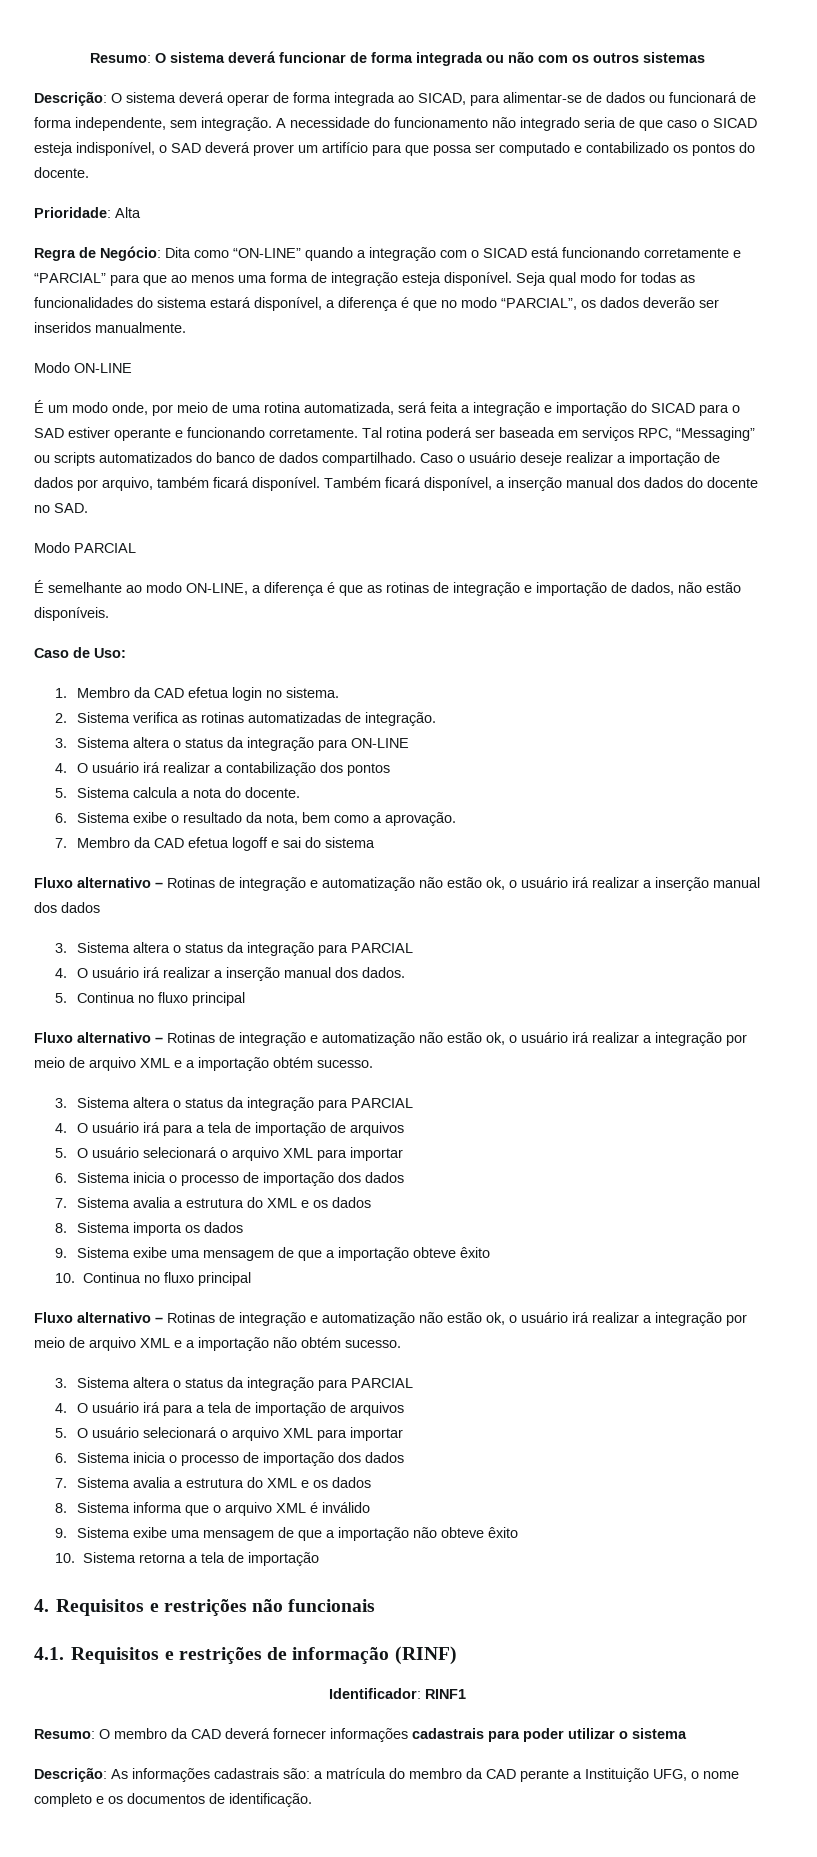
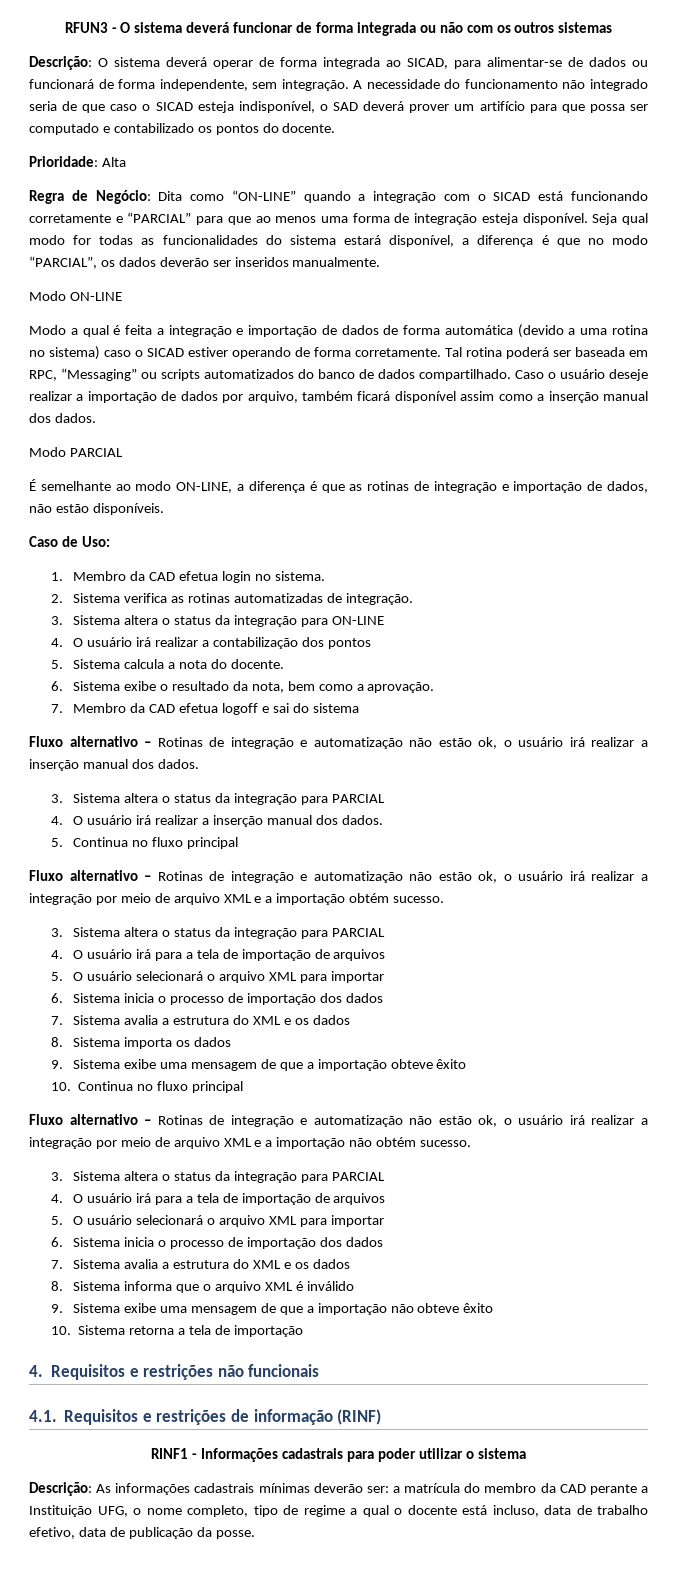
- Resumo: O sistema deverá funcionar de forma integrada ou não com os outros sistemas
+ RFUN3 - O sistema deverá funcionar de forma integrada ou não com os outros sistemas
- É um modo onde, por meio de uma rotina automatizada, será feita a integração e importação do SICAD para o SAD estiver operante e funcionando corretamente.
+ Modo a qual é feita a integração e importação de dados de forma automática (devido a uma rotina no sistema) caso o SICAD estiver operando de forma corretamente.
- Tal rotina poderá ser baseada em serviços RPC, “Messaging” ou scripts automatizados do banco de dados compartilhado.
+ Tal rotina poderá ser baseada em RPC, “Messaging” ou scripts automatizados do banco de dados compartilhado.
- Caso o usuário deseje realizar a importação de dados por arquivo, também ficará disponível. Também ficará disponível, a inserção manual dos dados do docente no SAD.
+ Caso o usuário deseje realizar a importação de dados por arquivo, também ficará disponível assim como a inserção manual dos dados.
- Fluxo alternativo – Rotinas de integração e automatização não estão ok, o usuário irá realizar a inserção manual dos dados
+ Fluxo alternativo – Rotinas de integração e automatização não estão ok, o usuário irá realizar a inserção manual dos dados.
- Identificador: RINF1
- Resumo: O membro da CAD deverá fornecer informações cadastrais para poder utilizar o sistema
+ RINF1 - Informações cadastrais para poder utilizar o sistema
- Descrição: As informações cadastrais são: a matrícula do membro da CAD perante a Instituição UFG, o nome completo e os documentos de identificação.
+ Descrição: As informações cadastrais mínimas deverão ser: a matrícula do membro da CAD perante a Instituição UFG, o nome completo, tipo de regime a qual o docente está incluso, data de trabalho efetivo, data de publicação da posse.

